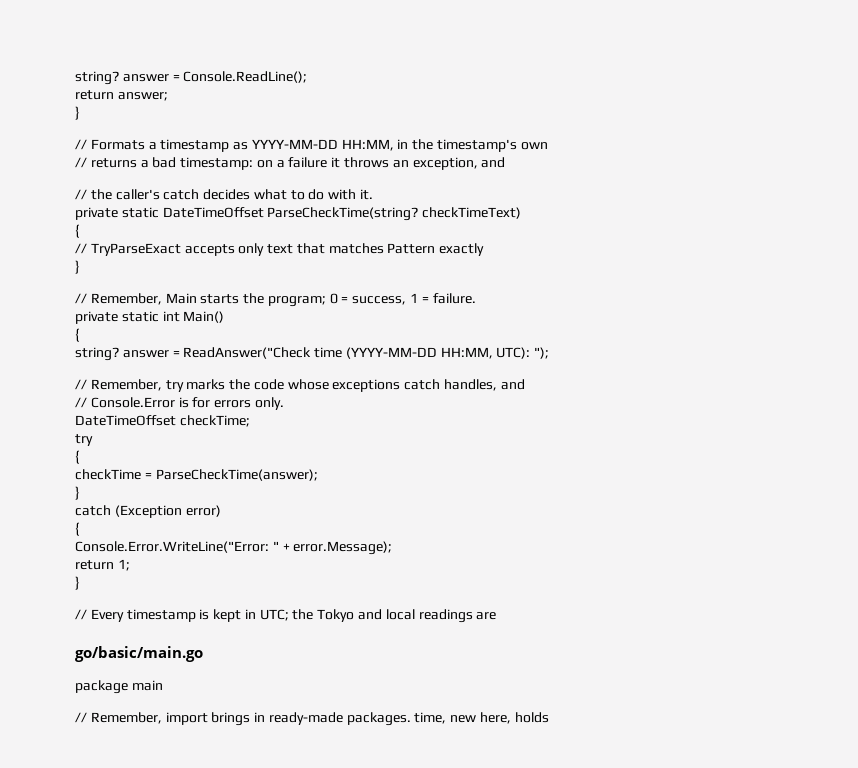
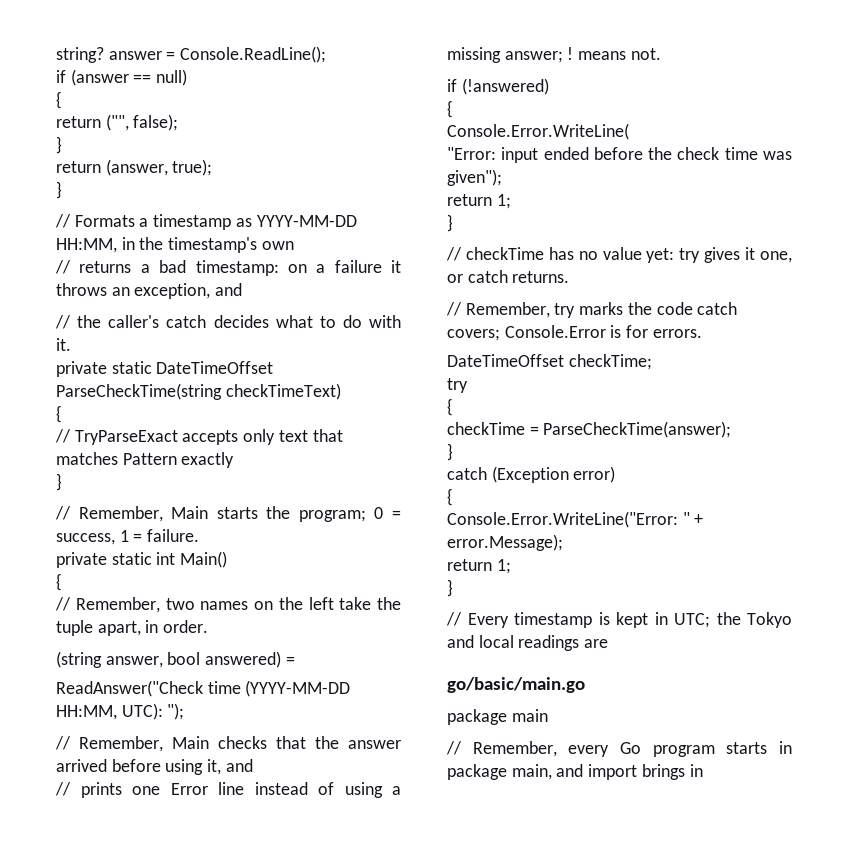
- return answer;
+ if (answer == null)
+ {
+ return ("", false);
+ }
+ return (answer, true);
- private static DateTimeOffset ParseCheckTime(string? checkTimeText)
+ private static DateTimeOffset ParseCheckTime(string checkTimeText)
- string? answer = ReadAnswer("Check time (YYYY-MM-DD HH:MM, UTC): ");
+ // Remember, two names on the left take the tuple apart, in order.
+ (string answer, bool answered) =
+ ReadAnswer("Check time (YYYY-MM-DD HH:MM, UTC): ");
+ // Remember, Main checks that the answer arrived before using it, and
+ // prints one Error line instead of using a missing answer; ! means not.
+ if (!answered)
+ {
+ Console.Error.WriteLine(
+ "Error: input ended before the check time was given");
+ return 1;
+ }
+ // checkTime has no value yet: try gives it one, or catch returns.
- // Remember, try marks the code whose exceptions catch handles, and
- // Console.Error is for errors only.
+ // Remember, try marks the code catch covers; Console.Error is for errors.
- // Remember, import brings in ready-made packages. time, new here, holds
+ // Remember, every Go program starts in package main, and import brings in

